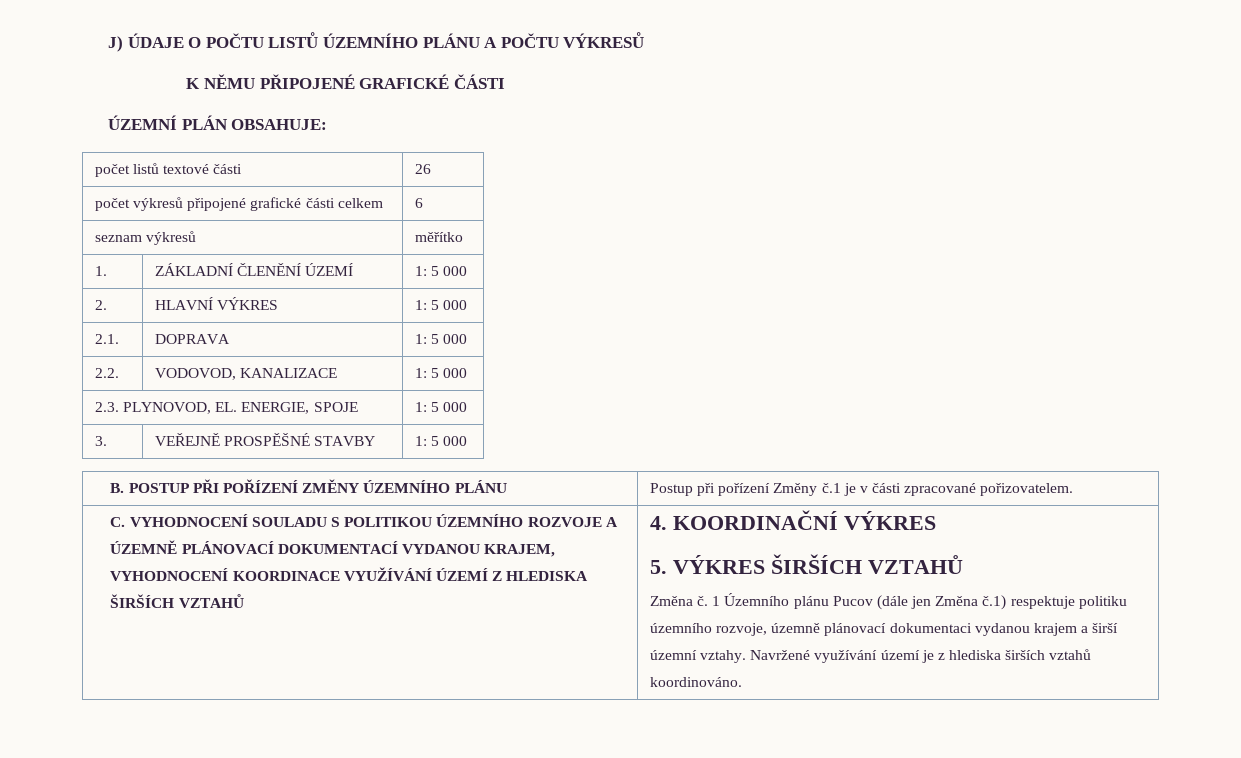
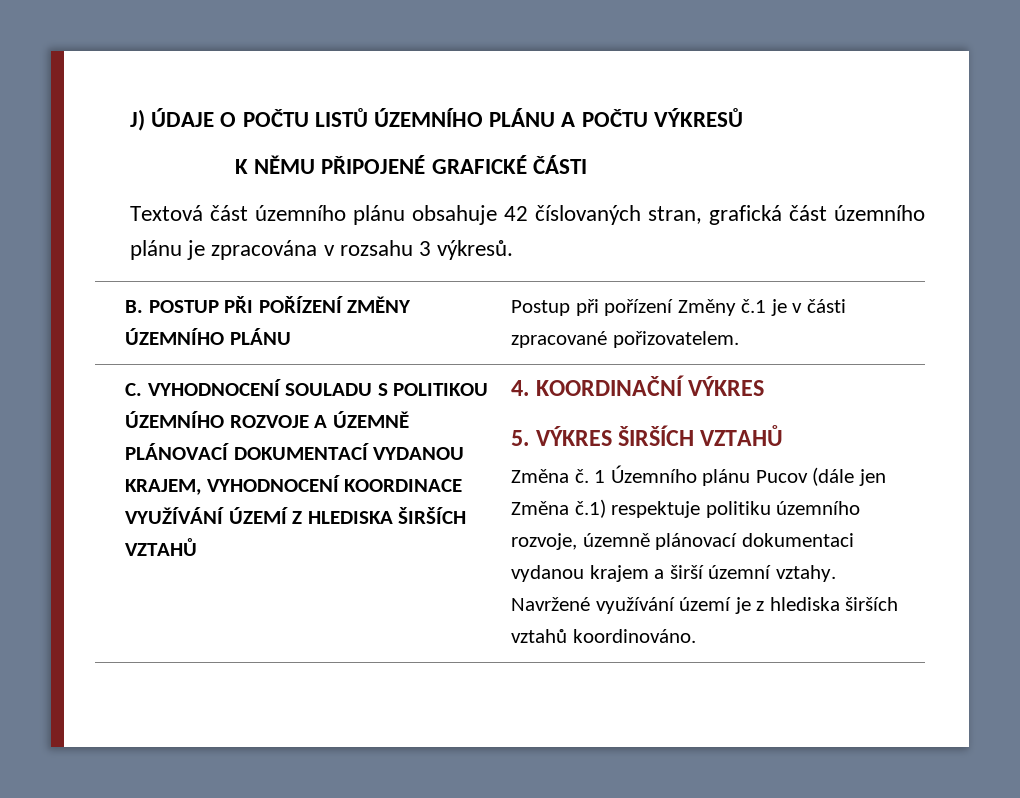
- ÚZEMNÍ PLÁN OBSAHUJE:
- počet listů textové části | 26
- počet výkresů připojené grafické části celkem | 6
- seznam výkresů | měřítko
- 1. | ZÁKLADNÍ ČLENĚNÍ ÚZEMÍ | 1: 5 000
- 2. | HLAVNÍ VÝKRES | 1: 5 000
- 2.1. | DOPRAVA | 1: 5 000
- 2.2. | VODOVOD, KANALIZACE | 1: 5 000
- 2.3. PLYNOVOD, EL. ENERGIE, SPOJE | 1: 5 000
- 3. | VEŘEJNĚ PROSPĚŠNÉ STAVBY | 1: 5 000
+ Textová část územního plánu obsahuje 42 číslovaných stran, grafická část územního plánu je zpracována v rozsahu 3 výkresů.

